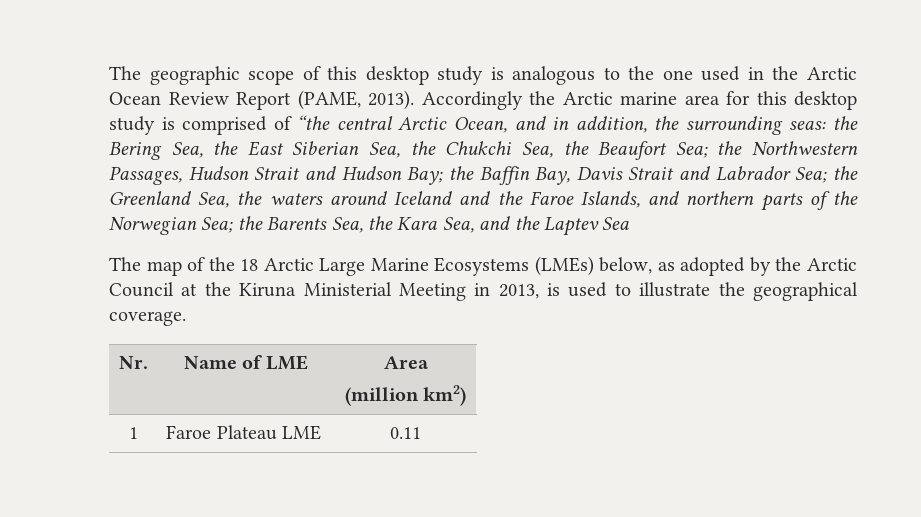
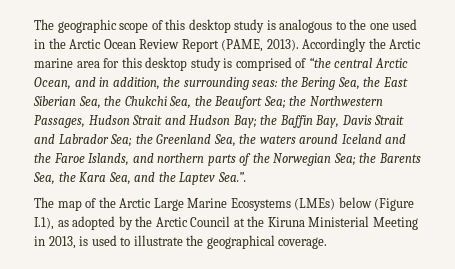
- the Barents Sea, the Kara Sea, and the Laptev Sea
+ the Barents Sea, the Kara Sea, and the Laptev Sea.”.
- The map of the 18 Arctic Large Marine Ecosystems (LMEs) below, as adopted by the Arctic Council at the Kiruna Ministerial Meeting in 2013, is used to illustrate the geographical coverage.
+ The map of the Arctic Large Marine Ecosystems (LMEs) below (Figure I.1), as adopted by the Arctic Council at the Kiruna Ministerial Meeting in 2013, is used to illustrate the geographical coverage.
- Nr. | Name of LME | Area
- (million km2)
- 1 | Faroe Plateau LME | 0.11

